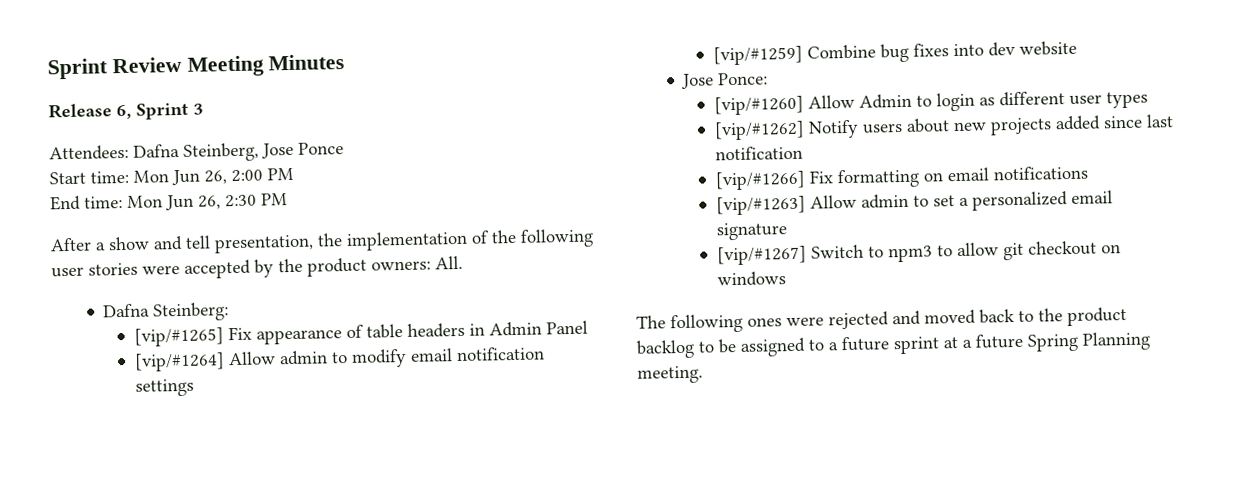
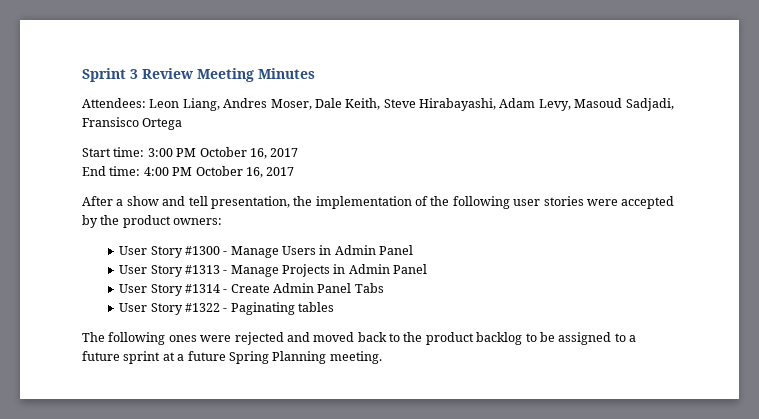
- Sprint Review Meeting Minutes
+ Sprint 3 Review Meeting Minutes
- Release 6, Sprint 3
- Attendees: Dafna Steinberg, Jose Ponce
- Start time: Mon Jun 26, 2:00 PM
- End time: Mon Jun 26, 2:30 PM
+ Attendees: Leon Liang, Andres Moser, Dale Keith, Steve Hirabayashi, Adam Levy, Masoud Sadjadi, Fransisco Ortega
+ Start time: 3:00 PM October 16, 2017
+ End time: 4:00 PM October 16, 2017
- After a show and tell presentation, the implementation of the following user stories were accepted by the product owners: All.
- Dafna Steinberg:
- [vip/#1265] Fix appearance of table headers in Admin Panel
- [vip/#1264] Allow admin to modify email notification settings
- [vip/#1259] Combine bug fixes into dev website
- Jose Ponce:
- [vip/#1260] Allow Admin to login as different user types
- [vip/#1262] Notify users about new projects added since last notification
- [vip/#1266] Fix formatting on email notifications
- [vip/#1263] Allow admin to set a personalized email signature
- [vip/#1267] Switch to npm3 to allow git checkout on windows
+ After a show and tell presentation, the implementation of the following user stories were accepted by the product owners:
+ User Story #1300 - Manage Users in Admin Panel
+ User Story #1313 - Manage Projects in Admin Panel
+ User Story #1314 - Create Admin Panel Tabs
+ User Story #1322 - Paginating tables

